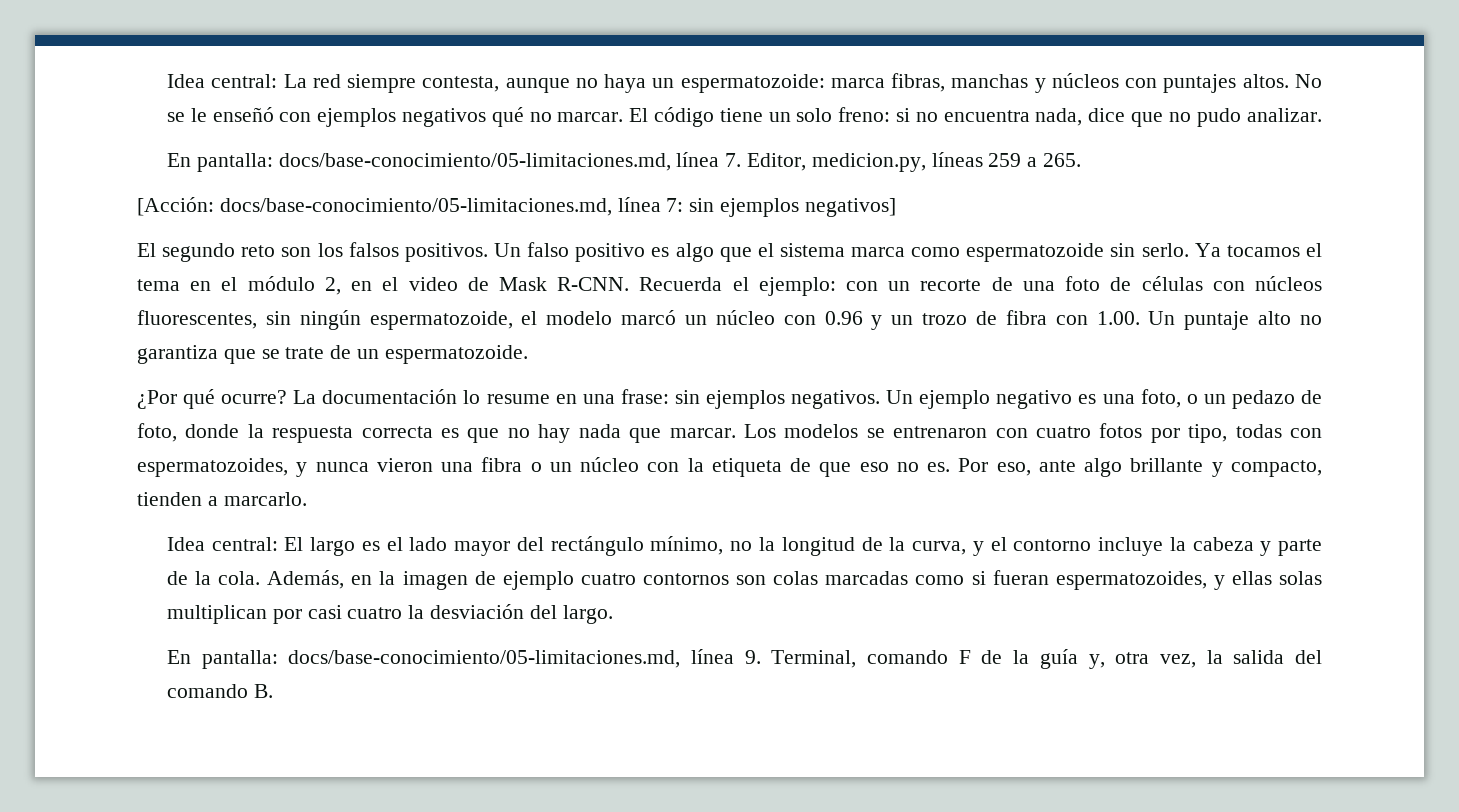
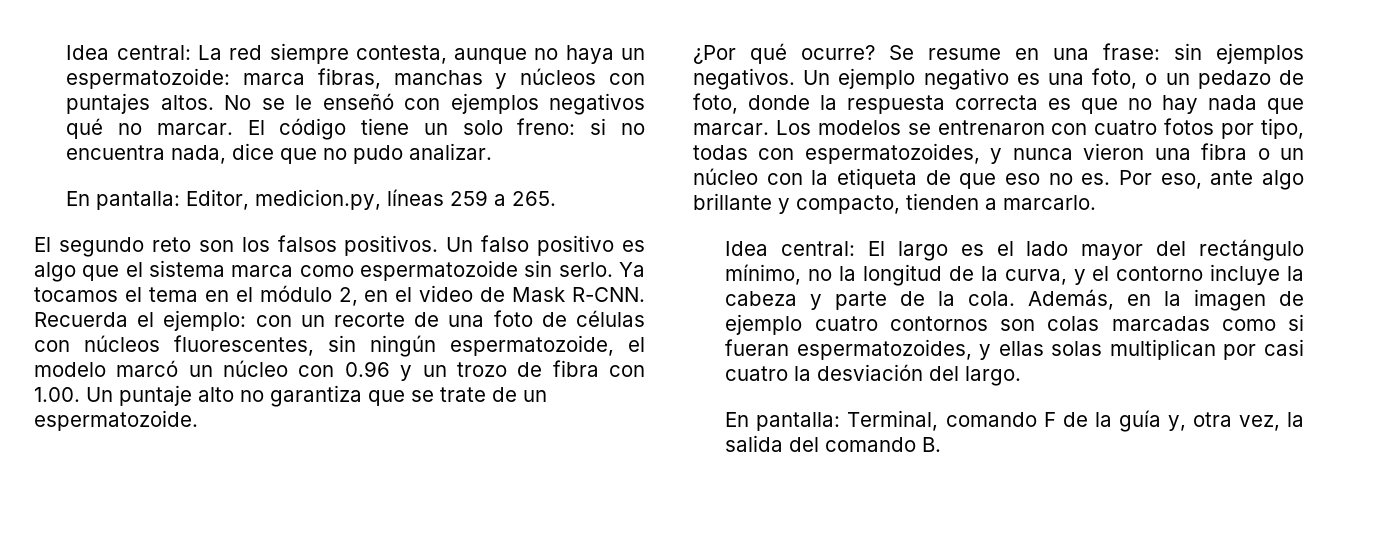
- En pantalla: docs/base-conocimiento/05-limitaciones.md, línea 7. Editor, medicion.py, líneas 259 a 265.
+ En pantalla: Editor, medicion.py, líneas 259 a 265.
- [Acción: docs/base-conocimiento/05-limitaciones.md, línea 7: sin ejemplos negativos]
- La documentación lo resume en una frase: sin ejemplos negativos.
+ Se resume en una frase: sin ejemplos negativos.
- En pantalla: docs/base-conocimiento/05-limitaciones.md, línea 9. Terminal, comando F de la guía y, otra vez, la salida del comando B.
+ En pantalla: Terminal, comando F de la guía y, otra vez, la salida del comando B.

